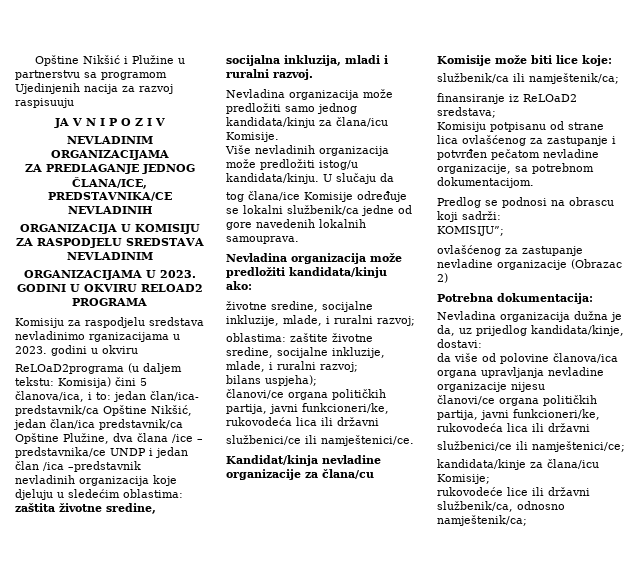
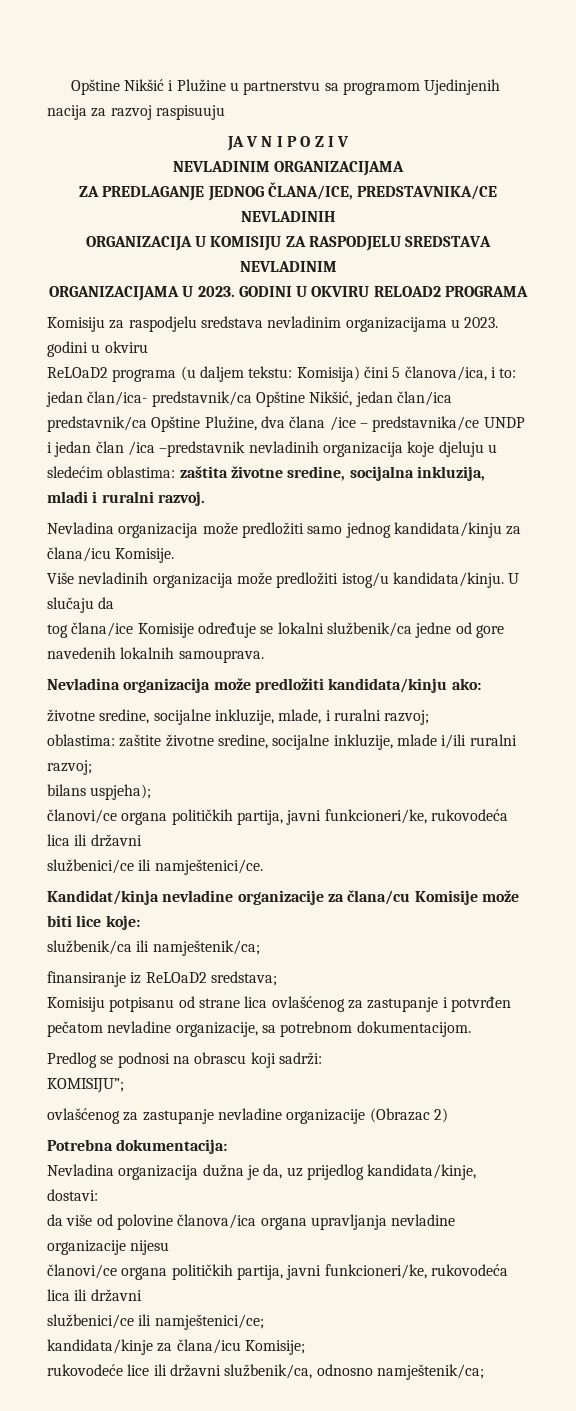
- Komisiju za raspodjelu sredstava nevladinimo rganizacijama u 2023. godini u okviru
+ Komisiju za raspodjelu sredstava nevladinim organizacijama u 2023. godini u okviru
- ReLOaD2programa (u daljem tekstu: Komisija) čini 5 članova/ica, i to: jedan član/ica- predstavnik/ca Opštine Nikšić, jedan član/ica predstavnik/ca Opštine Plužine, dva člana /ice – predstavnika/ce UNDP i jedan član /ica –predstavnik nevladinih organizacija koje djeluju u sledećim oblastima: zaštita životne sredine, socijalna inkluzija, mladi i ruralni razvoj.
+ ReLOaD2 programa (u daljem tekstu: Komisija) čini 5 članova/ica, i to: jedan član/ica- predstavnik/ca Opštine Nikšić, jedan član/ica predstavnik/ca Opštine Plužine, dva člana /ice – predstavnika/ce UNDP i jedan član /ica –predstavnik nevladinih organizacija koje djeluju u sledećim oblastima: zaštita životne sredine, socijalna inkluzija, mladi i ruralni razvoj.
- oblastima: zaštite životne sredine, socijalne inkluzije, mlade, i ruralni razvoj;
+ oblastima: zaštite životne sredine, socijalne inkluzije, mlade i/ili ruralni razvoj;

